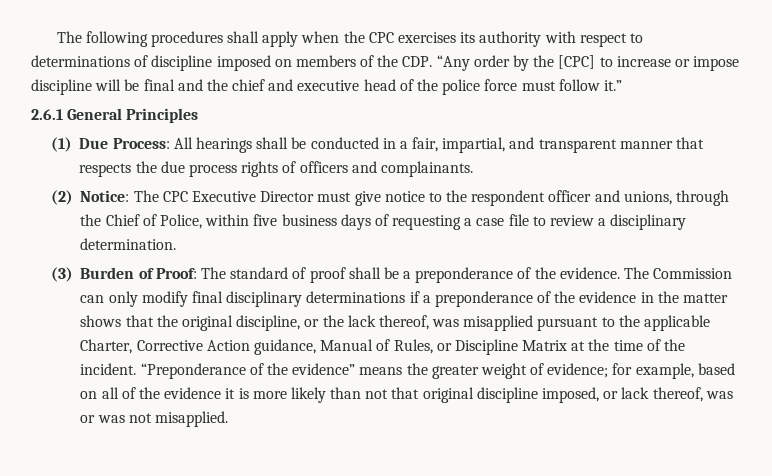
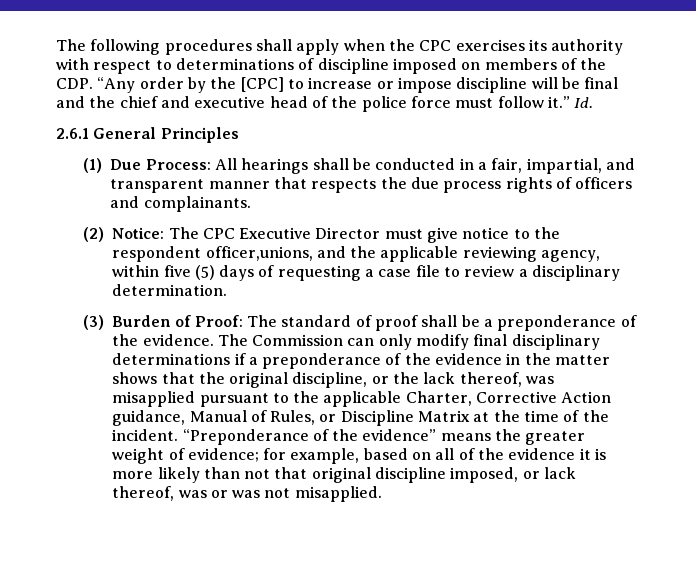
+ Id.
- (2) Notice: The CPC Executive Director must give notice to the respondent officer and unions, through the Chief of Police, within five business days of requesting a case file to review a disciplinary determination.
+ (2) Notice: The CPC Executive Director must give notice to the respondent officer,unions, and the applicable reviewing agency, within five (5) days of requesting a case file to review a disciplinary determination.

